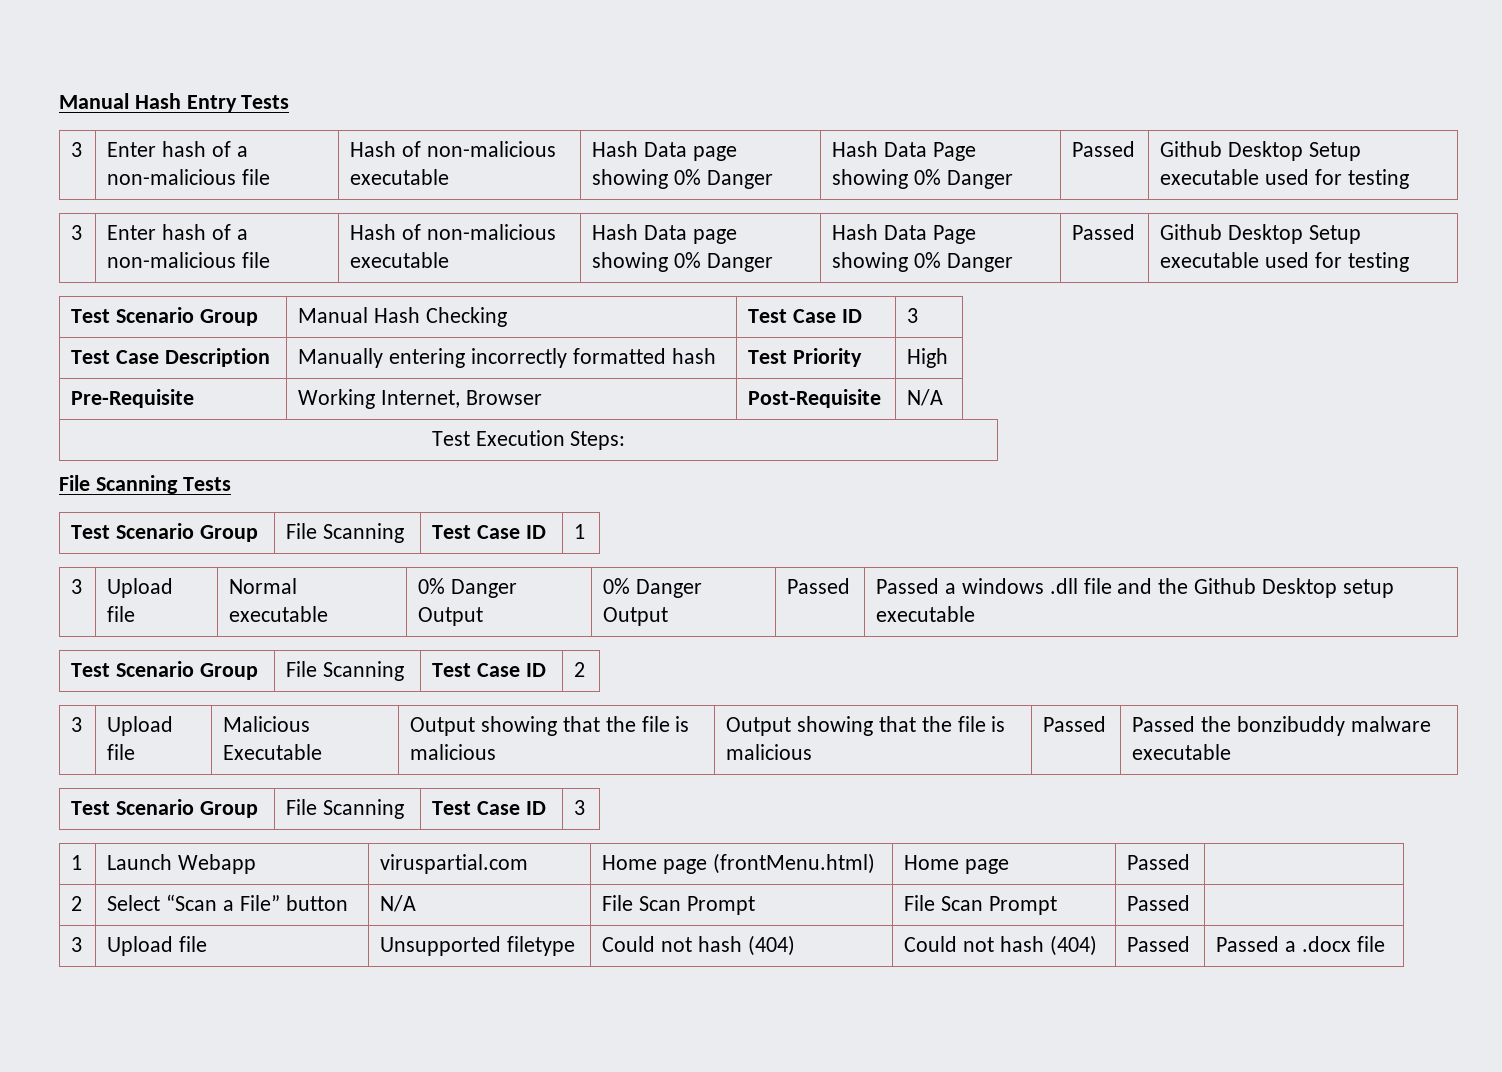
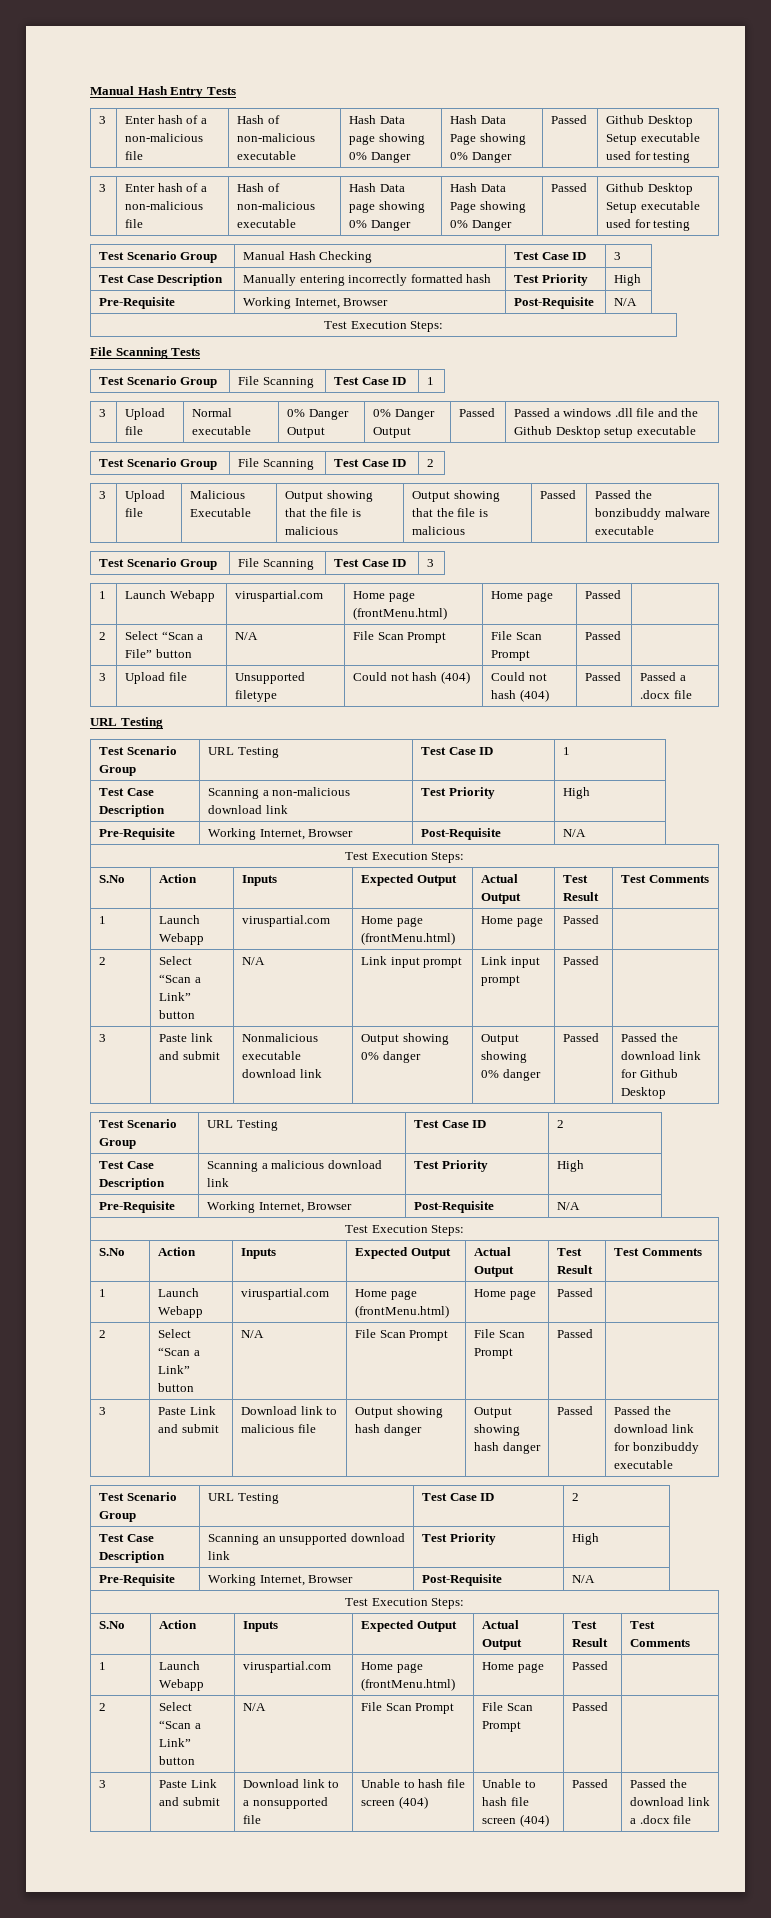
  3 | Upload file | Unsupported filetype | Could not hash (404) | Could not hash (404) | Passed | Passed a .docx file
+ URL Testing
+ Test Scenario Group | URL Testing | Test Case ID | 1
+ Test Case Description | Scanning a non-malicious download link | Test Priority | High
+ Pre-Requisite | Working Internet, Browser | Post-Requisite | N/A
+ Test Execution Steps:
+ S.No | Action | Inputs | Expected Output | Actual Output | Test Result | Test Comments
+ 1 | Launch Webapp | viruspartial.com | Home page (frontMenu.html) | Home page | Passed |
+ 2 | Select “Scan a Link” button | N/A | Link input prompt | Link input prompt | Passed |
+ 3 | Paste link and submit | Nonmalicious executable download link | Output showing 0% danger | Output showing 0% danger | Passed | Passed the download link for Github Desktop
+ Test Scenario Group | URL Testing | Test Case ID | 2
+ Test Case Description | Scanning a malicious download link | Test Priority | High
+ Pre-Requisite | Working Internet, Browser | Post-Requisite | N/A
+ Test Execution Steps:
+ S.No | Action | Inputs | Expected Output | Actual Output | Test Result | Test Comments
+ 1 | Launch Webapp | viruspartial.com | Home page (frontMenu.html) | Home page | Passed |
+ 2 | Select “Scan a Link” button | N/A | File Scan Prompt | File Scan Prompt | Passed |
+ 3 | Paste Link and submit | Download link to malicious file | Output showing hash danger | Output showing hash danger | Passed | Passed the download link for bonzibuddy executable
+ Test Scenario Group | URL Testing | Test Case ID | 2
+ Test Case Description | Scanning an unsupported download link | Test Priority | High
+ Pre-Requisite | Working Internet, Browser | Post-Requisite | N/A
+ Test Execution Steps:
+ S.No | Action | Inputs | Expected Output | Actual Output | Test Result | Test Comments
+ 1 | Launch Webapp | viruspartial.com | Home page (frontMenu.html) | Home page | Passed |
+ 2 | Select “Scan a Link” button | N/A | File Scan Prompt | File Scan Prompt | Passed |
+ 3 | Paste Link and submit | Download link to a nonsupported file | Unable to hash file screen (404) | Unable to hash file screen (404) | Passed | Passed the download link a .docx file

